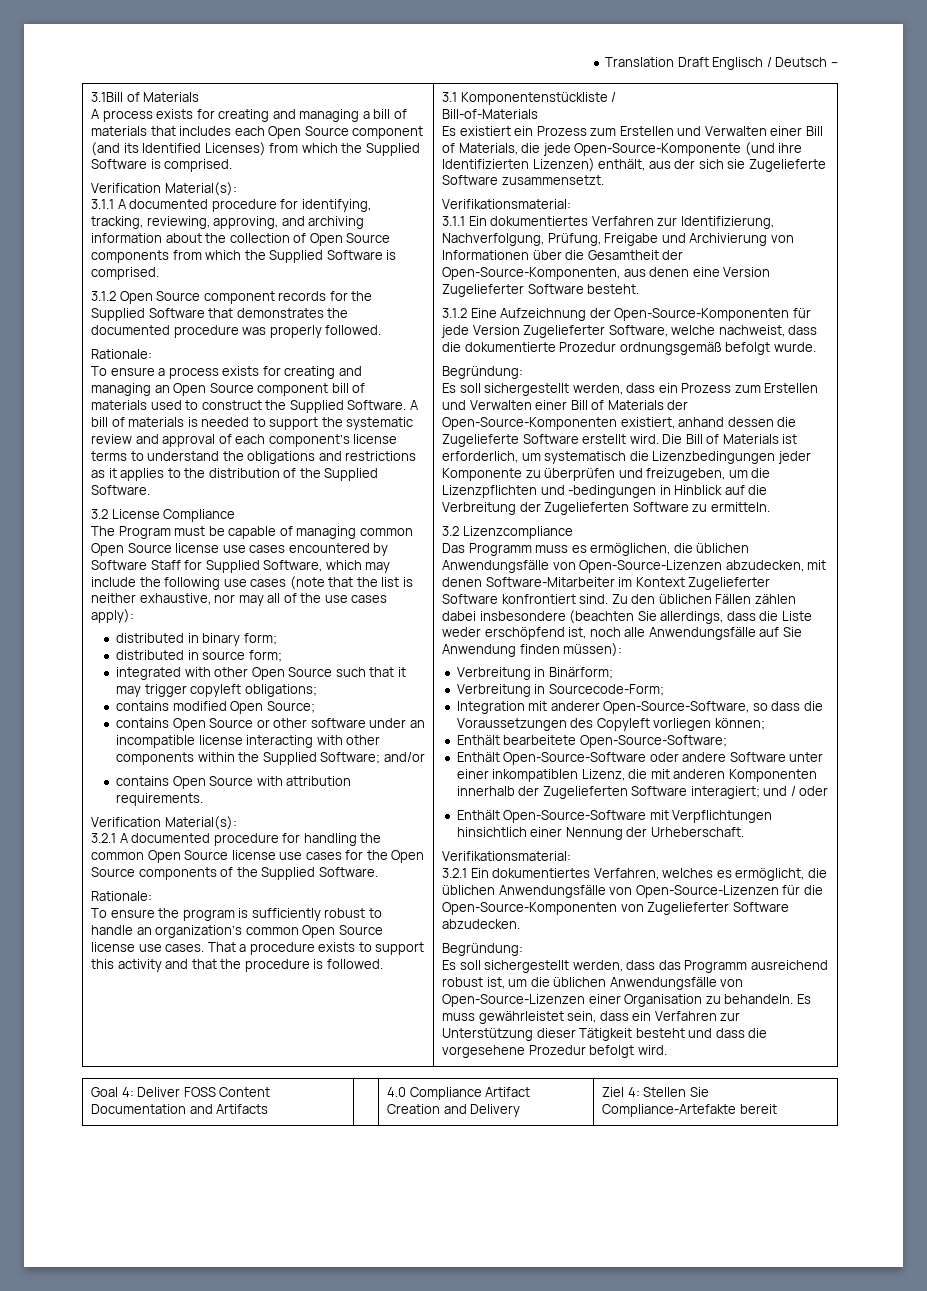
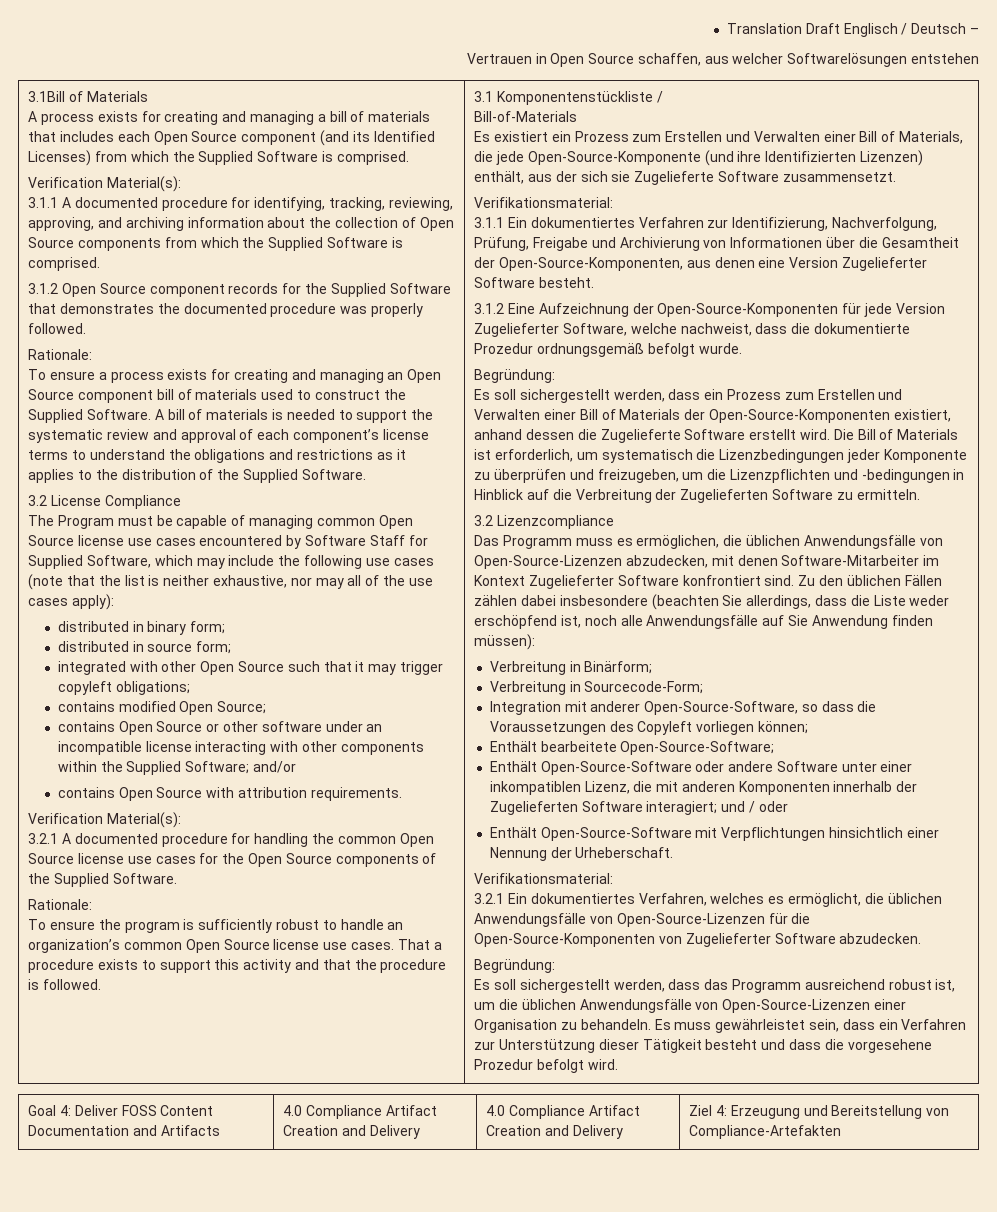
+ Vertrauen in Open Source schaffen, aus welcher Softwarelösungen entstehen
- Goal 4: Deliver FOSS Content Documentation and Artifacts | | 4.0 Compliance Artifact Creation and Delivery | Ziel 4: Stellen Sie Compliance-Artefakte bereit
+ Goal 4: Deliver FOSS Content Documentation and Artifacts | 4.0 Compliance Artifact Creation and Delivery | 4.0 Compliance Artifact Creation and Delivery | Ziel 4: Erzeugung und Bereitstellung von Compliance-Artefakten

